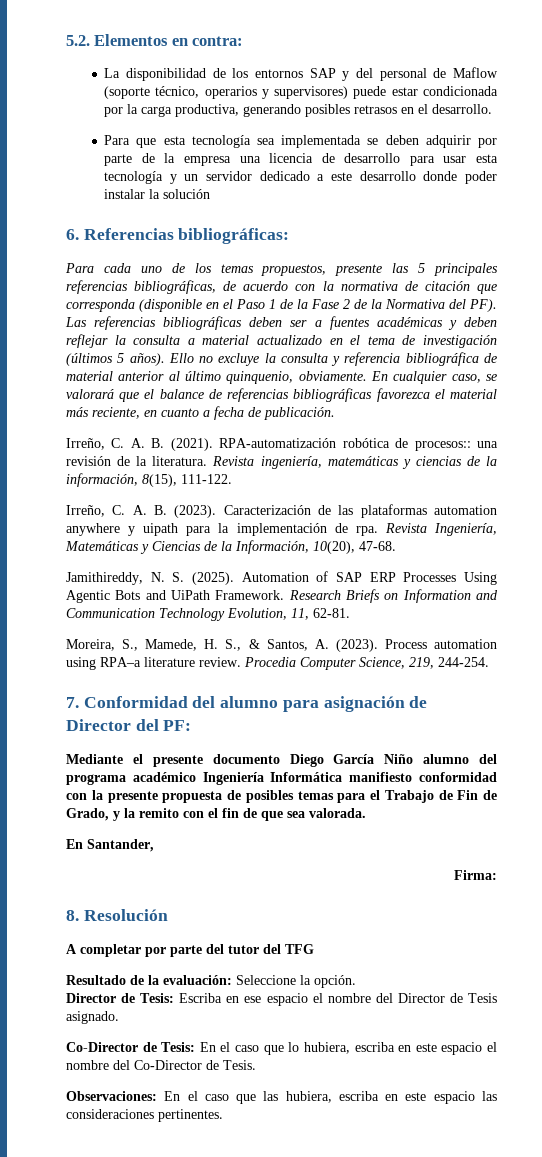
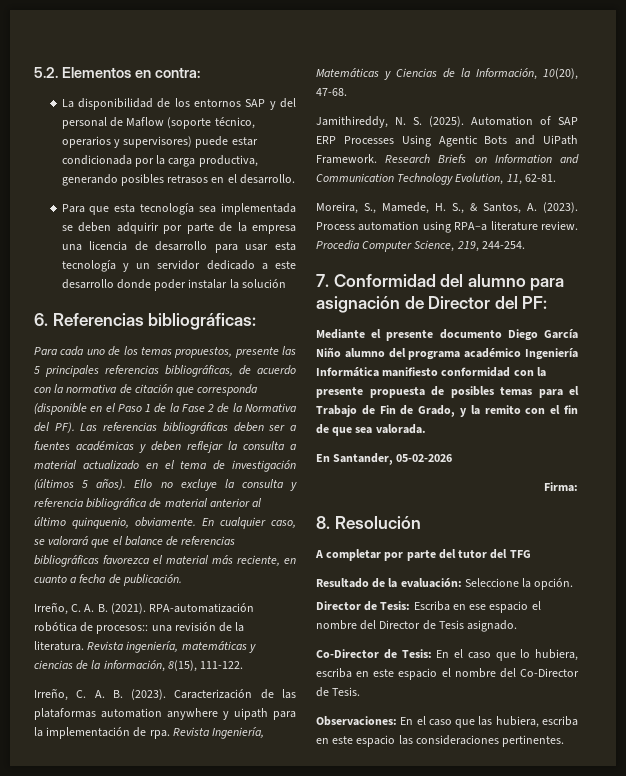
- En Santander,
+ En Santander, 05-02-2026

